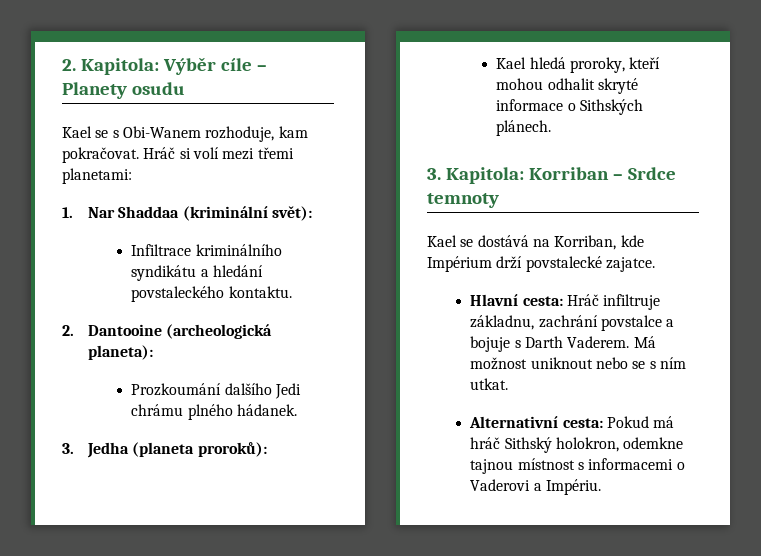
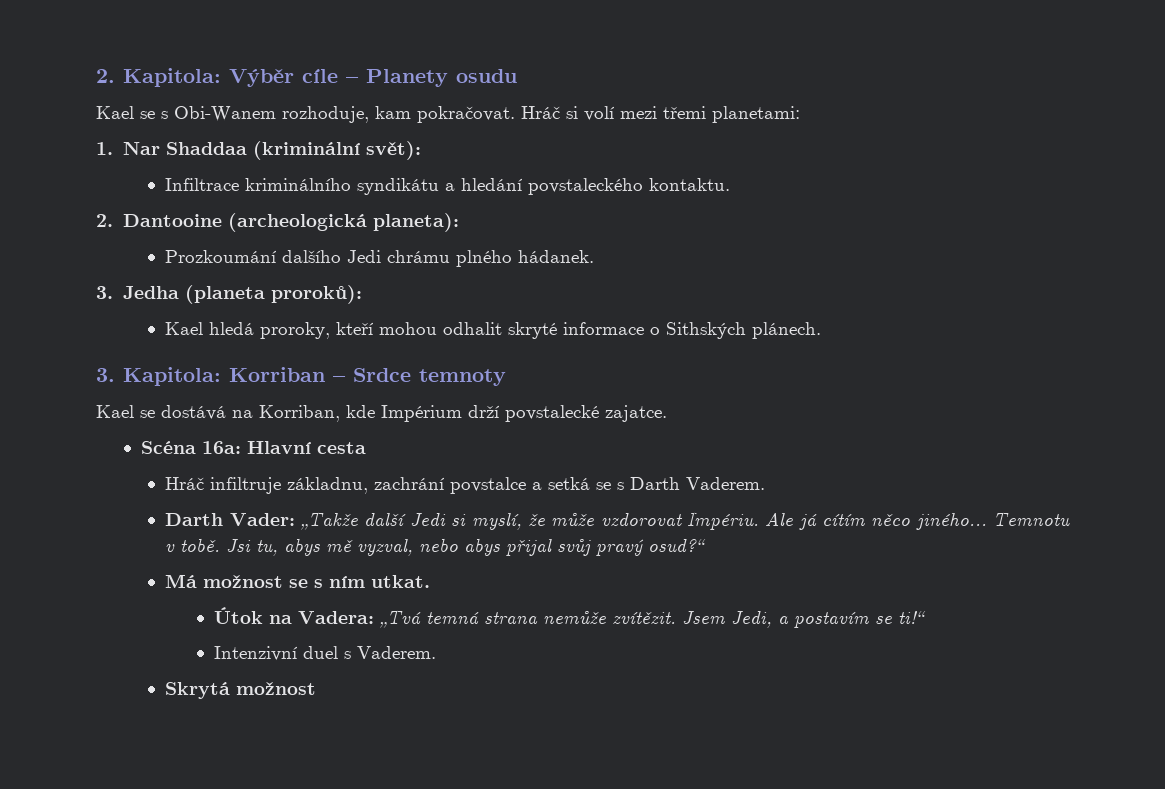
- Hlavní cesta: Hráč infiltruje základnu, zachrání povstalce a bojuje s Darth Vaderem. Má možnost uniknout nebo se s ním utkat.
- Alternativní cesta: Pokud má hráč Sithský holokron, odemkne tajnou místnost s informacemi o Vaderovi a Impériu.
+ Scéna 16a: Hlavní cesta
+ Hráč infiltruje základnu, zachrání povstalce a setká se s Darth Vaderem.
+ Darth Vader: „Takže další Jedi si myslí, že může vzdorovat Impériu. Ale já cítím něco jiného... Temnotu v tobě. Jsi tu, abys mě vyzval, nebo abys přijal svůj pravý osud?“
+ Má možnost se s ním utkat.
+ Útok na Vadera: „Tvá temná strana nemůže zvítězit. Jsem Jedi, a postavím se ti!“
+ Intenzivní duel s Vaderem.
+ Skrytá možnost

